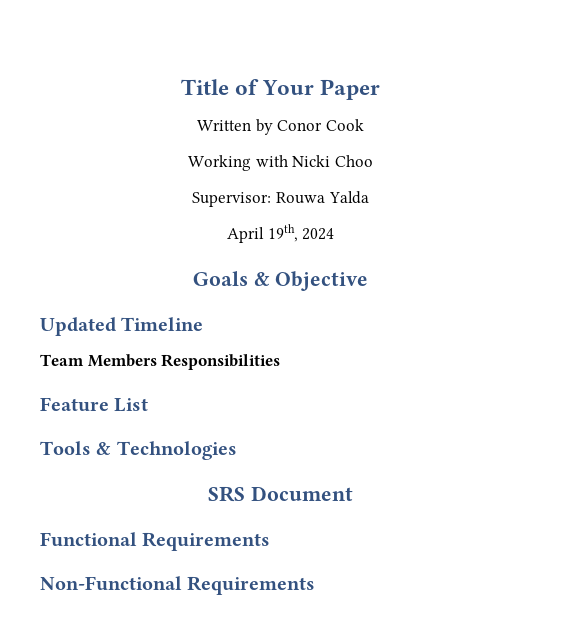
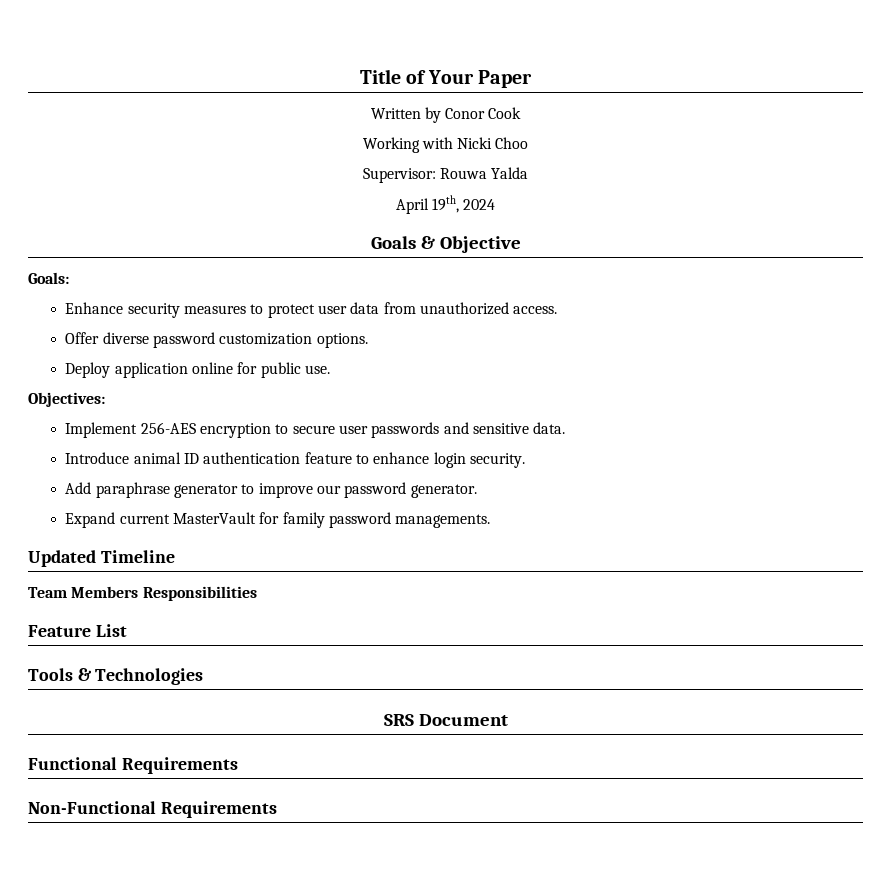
+ Goals:
+ Enhance security measures to protect user data from unauthorized access.
+ Offer diverse password customization options.
+ Deploy application online for public use.
+ Objectives:
+ Implement 256-AES encryption to secure user passwords and sensitive data.
+ Introduce animal ID authentication feature to enhance login security.
+ Add paraphrase generator to improve our password generator.
+ Expand current MasterVault for family password managements.

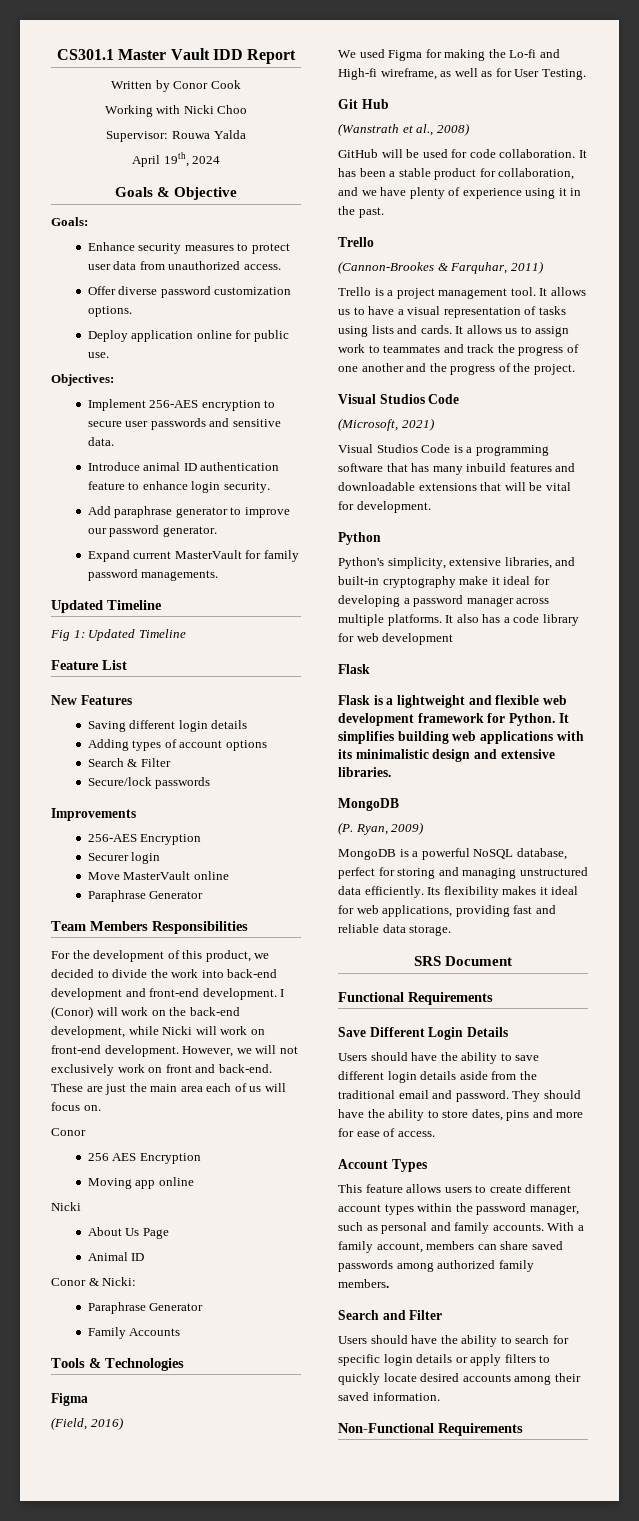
- Title of Your Paper
+ CS301.1 Master Vault IDD Report
+ Fig 1: Updated Timeline
+ Feature List
+ New Features
+ Saving different login details
+ Adding types of account options
+ Search & Filter
+ Secure/lock passwords
+ Improvements
+ 256-AES Encryption
+ Securer login
+ Move MasterVault online
+ Paraphrase Generator
  Team Members Responsibilities
- Feature List
+ For the development of this product, we decided to divide the work into back-end development and front-end development. I (Conor) will work on the back-end development, while Nicki will work on front-end development. However, we will not exclusively work on front and back-end. These are just the main area each of us will focus on.
+ Conor
+ 256 AES Encryption
+ Moving app online
+ Nicki
+ About Us Page
+ Animal ID
+ Conor & Nicki:
+ Paraphrase Generator
+ Family Accounts
  Tools & Technologies
+ Figma
+ (Field, 2016)
+ We used Figma for making the Lo-fi and High-fi wireframe, as well as for User Testing.
+ Git Hub
+ (Wanstrath et al., 2008)
+ GitHub will be used for code collaboration. It has been a stable product for collaboration, and we have plenty of experience using it in the past.
+ Trello
+ (Cannon-Brookes & Farquhar, 2011)
+ Trello is a project management tool. It allows us to have a visual representation of tasks using lists and cards. It allows us to assign work to teammates and track the progress of one another and the progress of the project.
+ Visual Studios Code
+ (Microsoft, 2021)
+ Visual Studios Code is a programming software that has many inbuild features and downloadable extensions that will be vital for development.
+ Python
+ Python's simplicity, extensive libraries, and built-in cryptography make it ideal for developing a password manager across multiple platforms. It also has a code library for web development
+ Flask
+ Flask is a lightweight and flexible web development framework for Python. It simplifies building web applications with its minimalistic design and extensive libraries.
+ MongoDB
+ (P. Ryan, 2009)
+ MongoDB is a powerful NoSQL database, perfect for storing and managing unstructured data efficiently. Its flexibility makes it ideal for web applications, providing fast and reliable data storage.
  SRS Document
  Functional Requirements
+ Save Different Login Details
+ Users should have the ability to save different login details aside from the traditional email and password. They should have the ability to store dates, pins and more for ease of access.
+ Account Types
+ This feature allows users to create different account types within the password manager, such as personal and family accounts. With a family account, members can share saved passwords among authorized family members.
+ Search and Filter
+ Users should have the ability to search for specific login details or apply filters to quickly locate desired accounts among their saved information.

